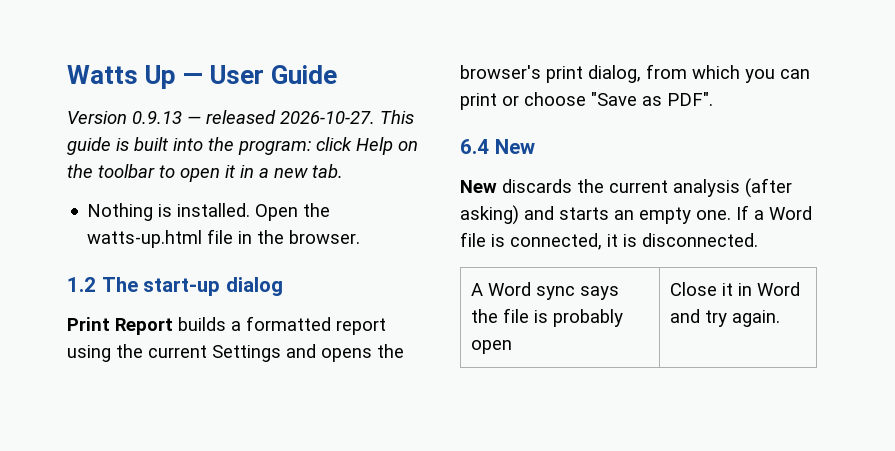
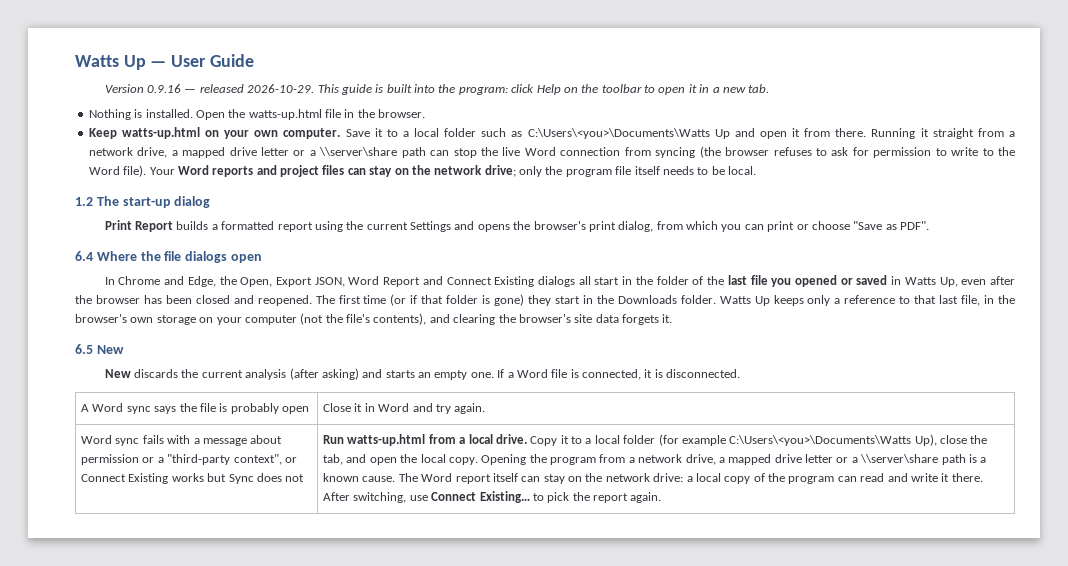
- Version 0.9.13 — released 2026-10-27.
+ Version 0.9.16 — released 2026-10-29.
+ Keep watts-up.html on your own computer. Save it to a local folder such as C:\Users\<you>\Documents\Watts Up and open it from there. Running it straight from a network drive, a mapped drive letter or a \\server\share path can stop the live Word connection from syncing (the browser refuses to ask for permission to write to the Word file). Your Word reports and project files can stay on the network drive; only the program file itself needs to be local.
- 6.4 New
+ 6.4 Where the file dialogs open
+ In Chrome and Edge, the Open, Export JSON, Word Report and Connect Existing dialogs all start in the folder of the last file you opened or saved in Watts Up, even after the browser has been closed and reopened. The first time (or if that folder is gone) they start in the Downloads folder. Watts Up keeps only a reference to that last file, in the browser's own storage on your computer (not the file's contents), and clearing the browser's site data forgets it.
+ 6.5 New
+ Word sync fails with a message about permission or a "third-party context", or Connect Existing works but Sync does not | Run watts-up.html from a local drive. Copy it to a local folder (for example C:\Users\<you>\Documents\Watts Up), close the tab, and open the local copy. Opening the program from a network drive, a mapped drive letter or a \\server\share path is a known cause. The Word report itself can stay on the network drive: a local copy of the program can read and write it there. After switching, use Connect Existing… to pick the report again.

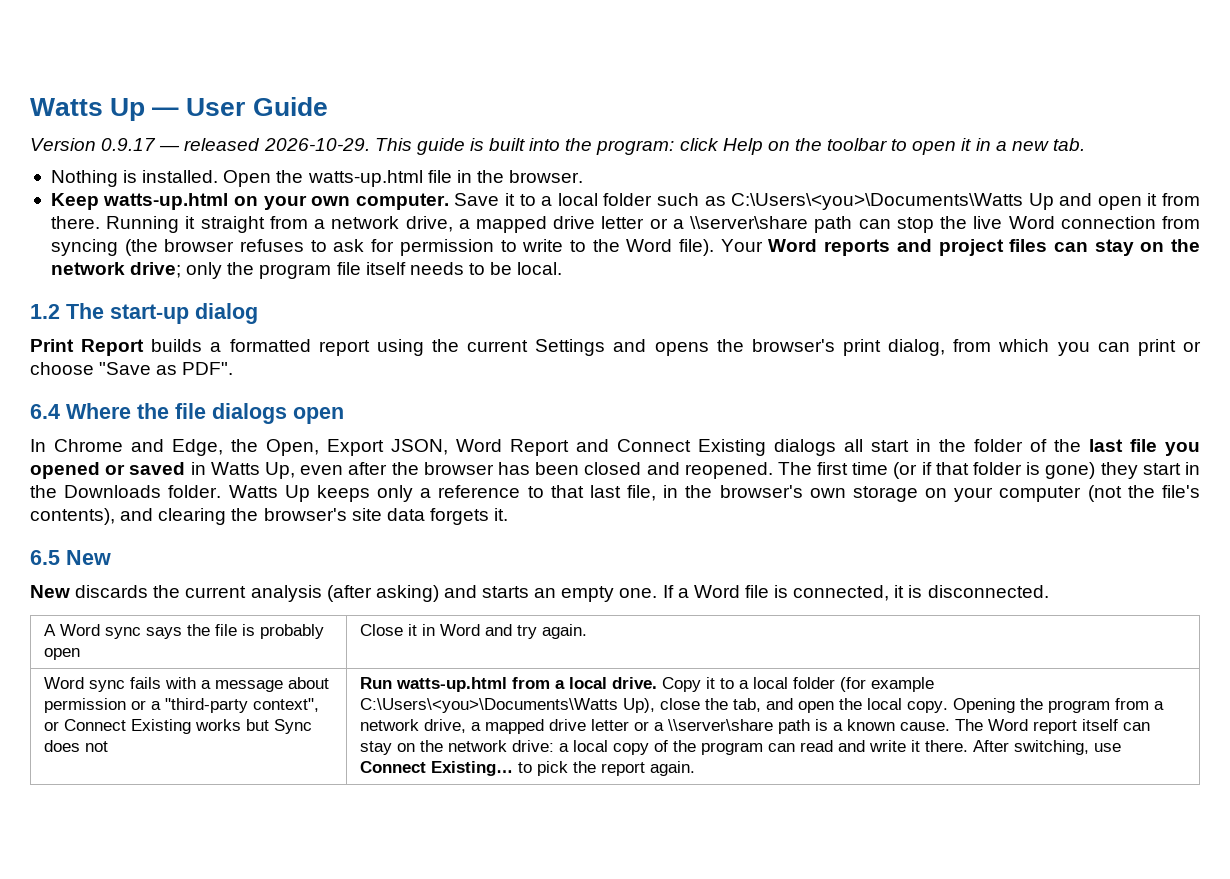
- Version 0.9.16 — released 2026-10-29.
+ Version 0.9.17 — released 2026-10-29.

